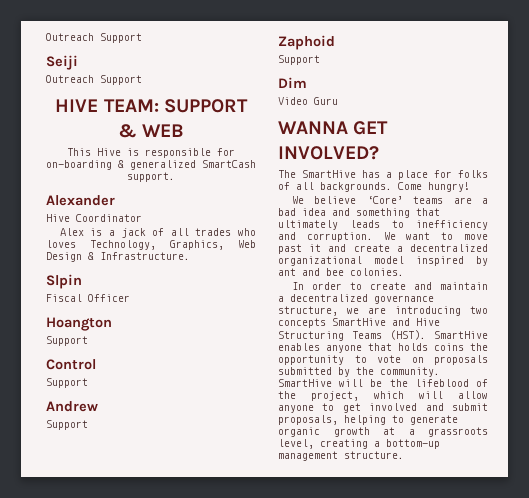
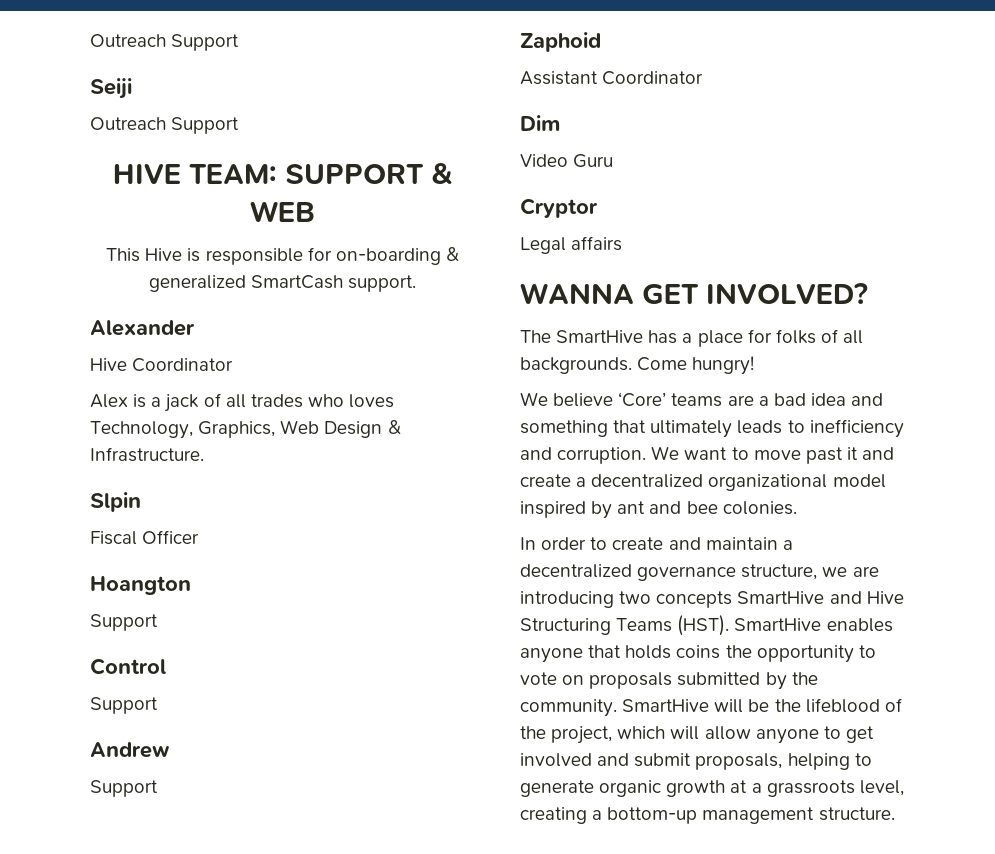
  Zaphoid
- Support
+ Assistant Coordinator
+ Cryptor
+ Legal affairs

